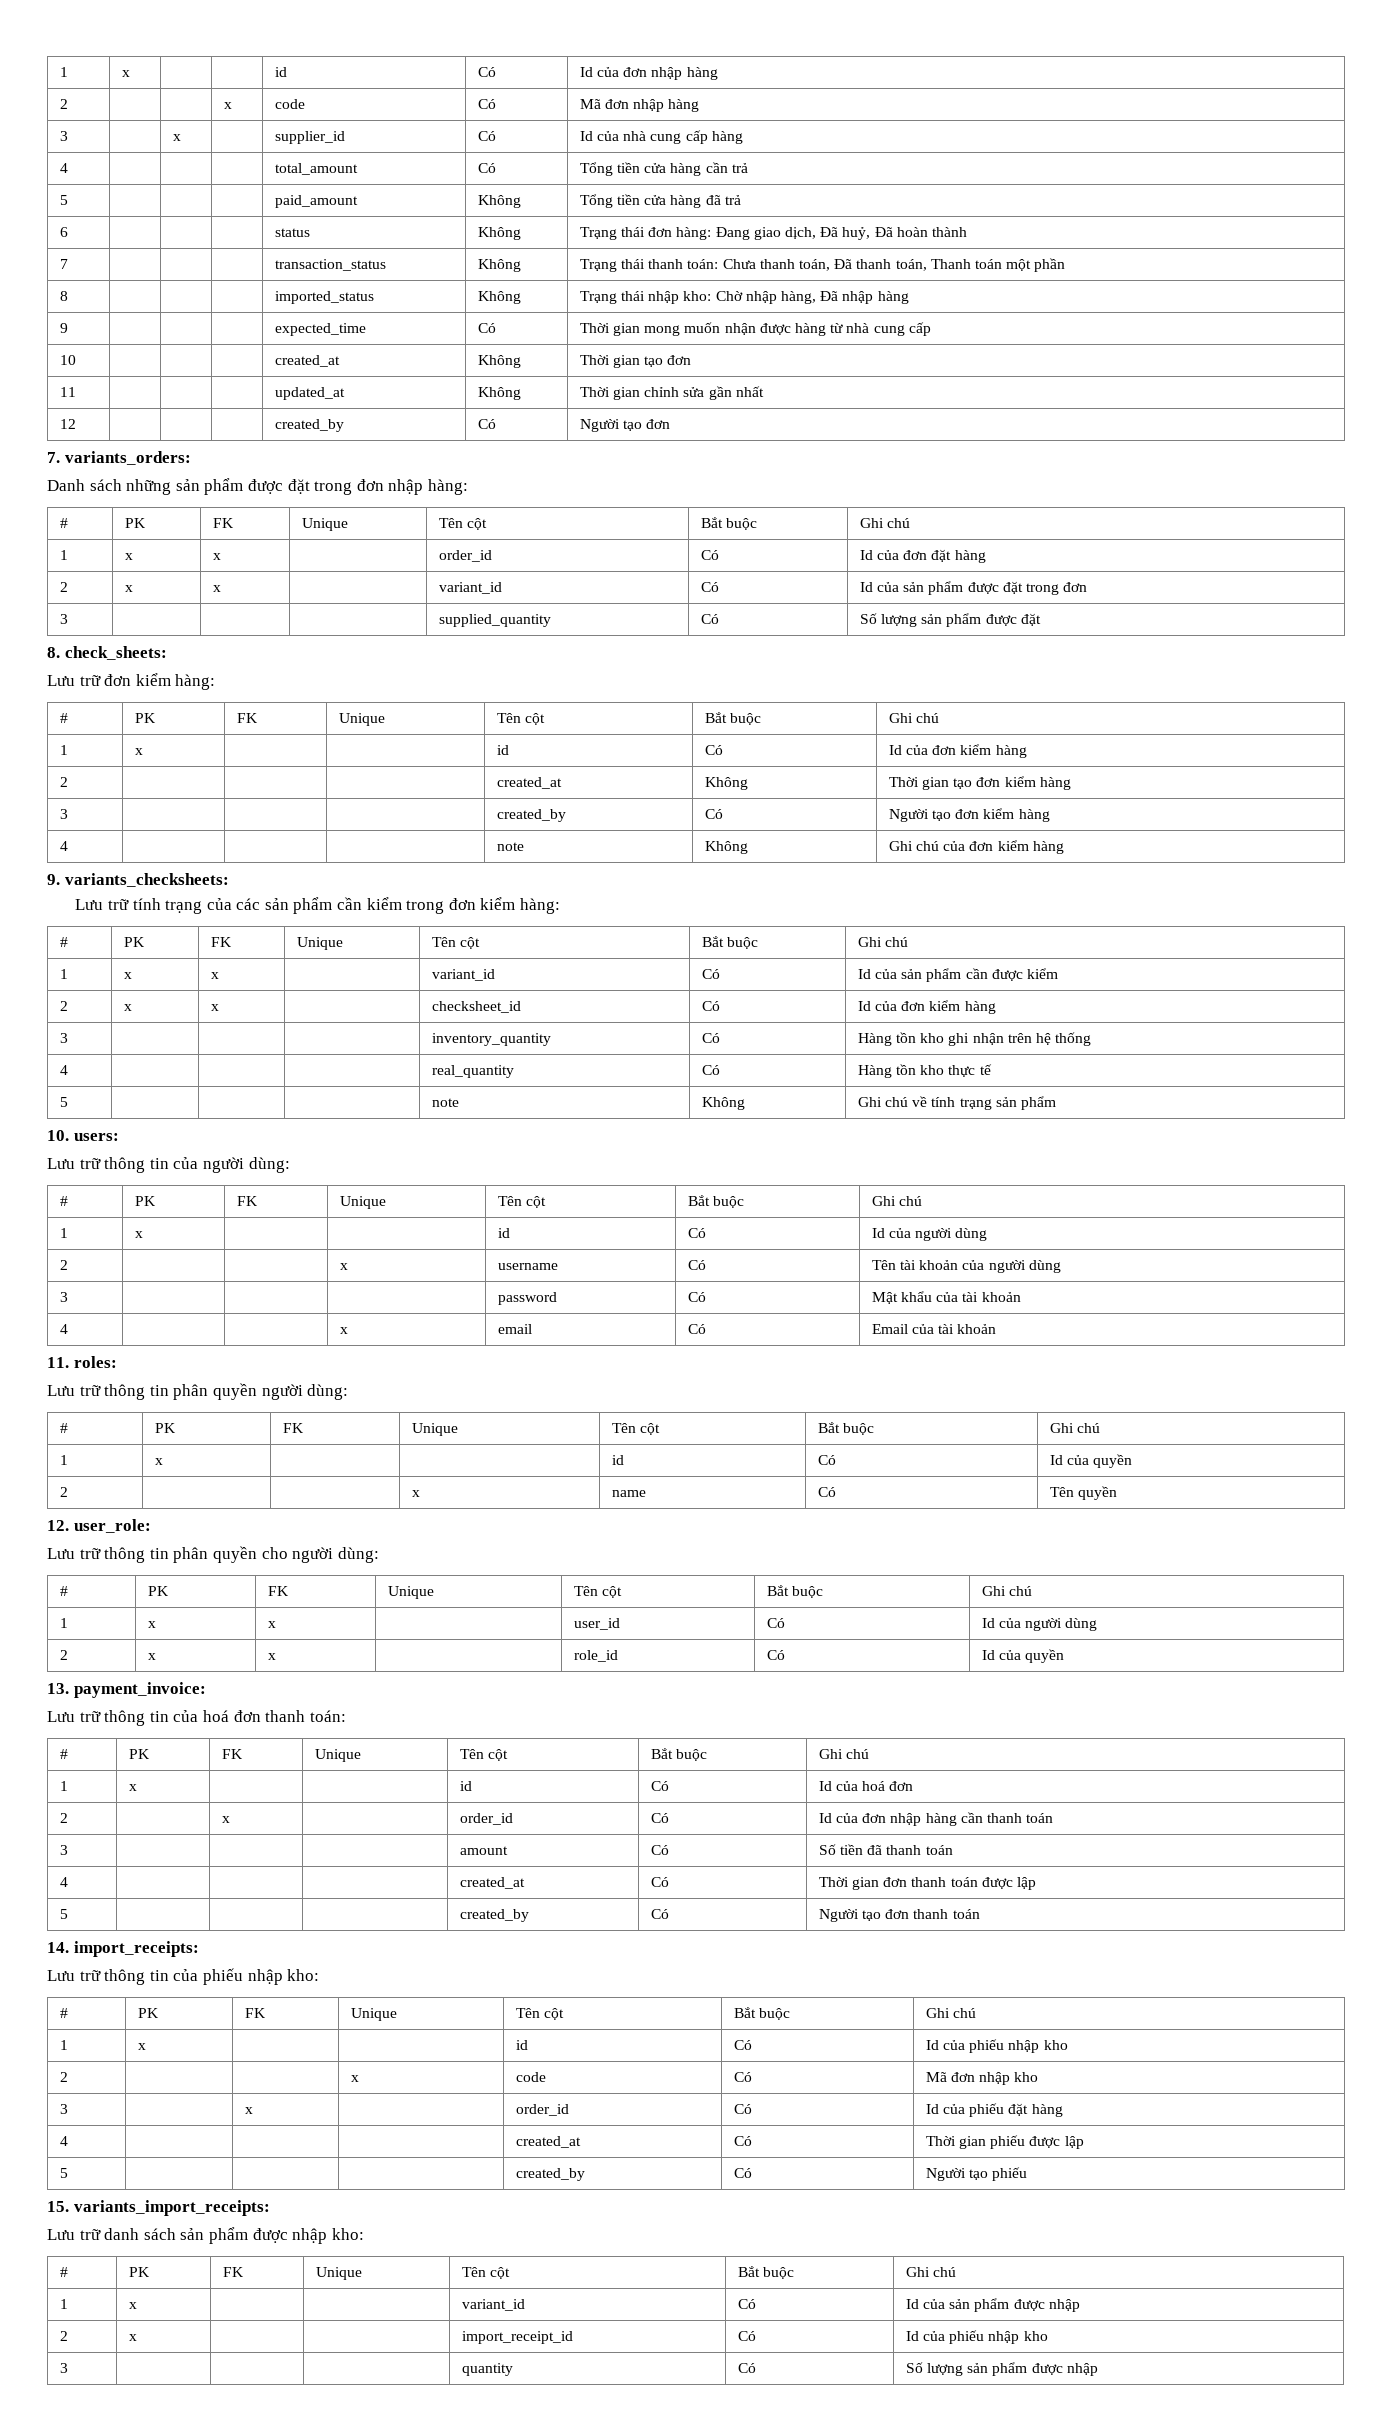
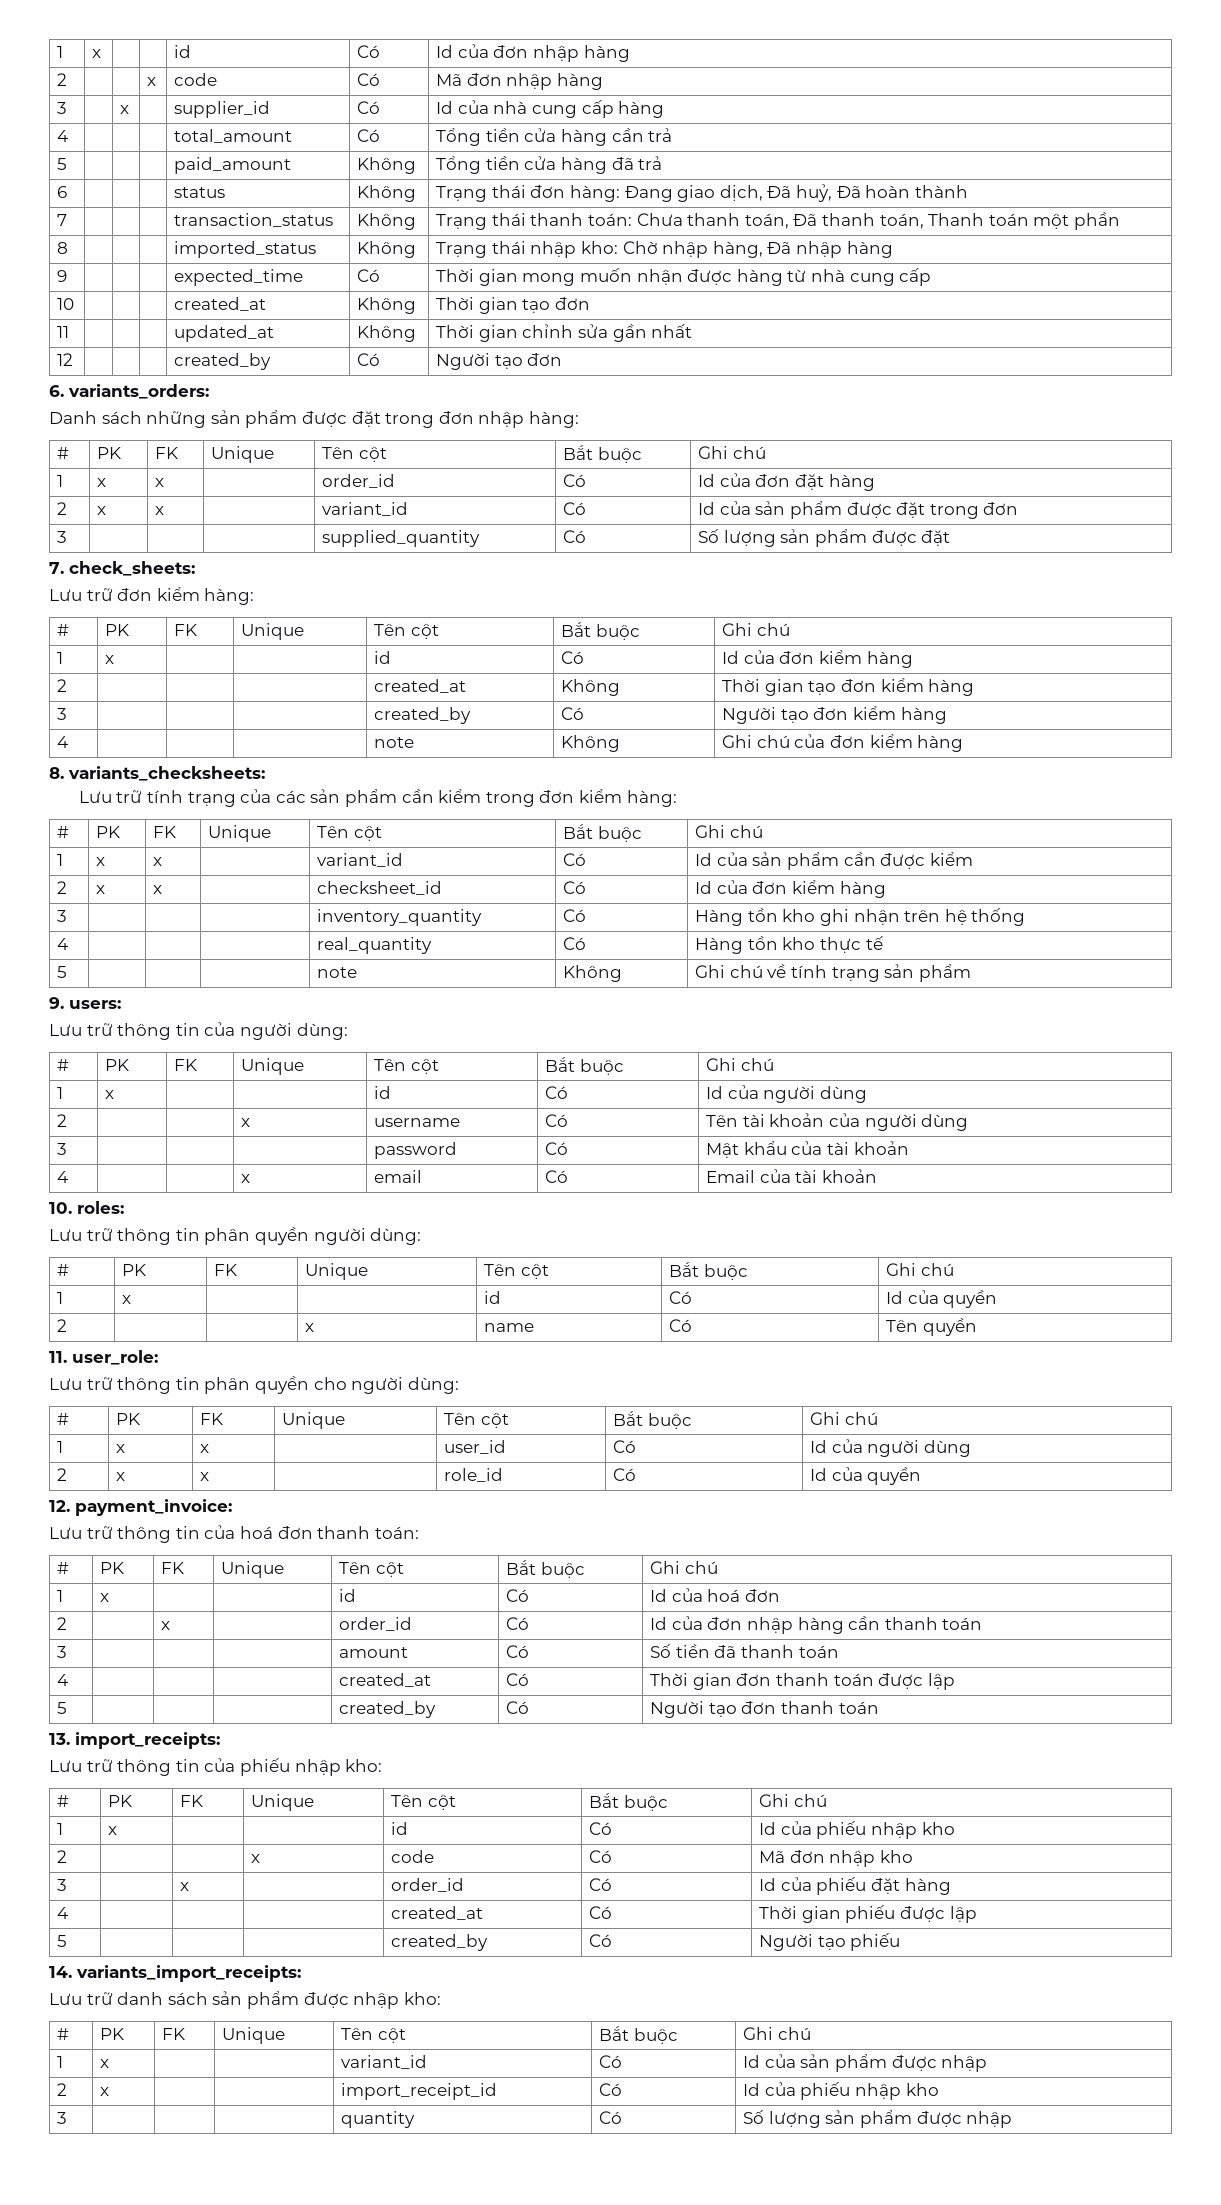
- 7. variants_orders:
+ 6. variants_orders:
- 8. check_sheets:
+ 7. check_sheets:
- 9. variants_checksheets:
+ 8. variants_checksheets:
- 10. users:
+ 9. users:
- 11. roles:
+ 10. roles:
- 12. user_role:
+ 11. user_role:
- 13. payment_invoice:
+ 12. payment_invoice:
- 14. import_receipts:
+ 13. import_receipts:
- 15. variants_import_receipts:
+ 14. variants_import_receipts:

